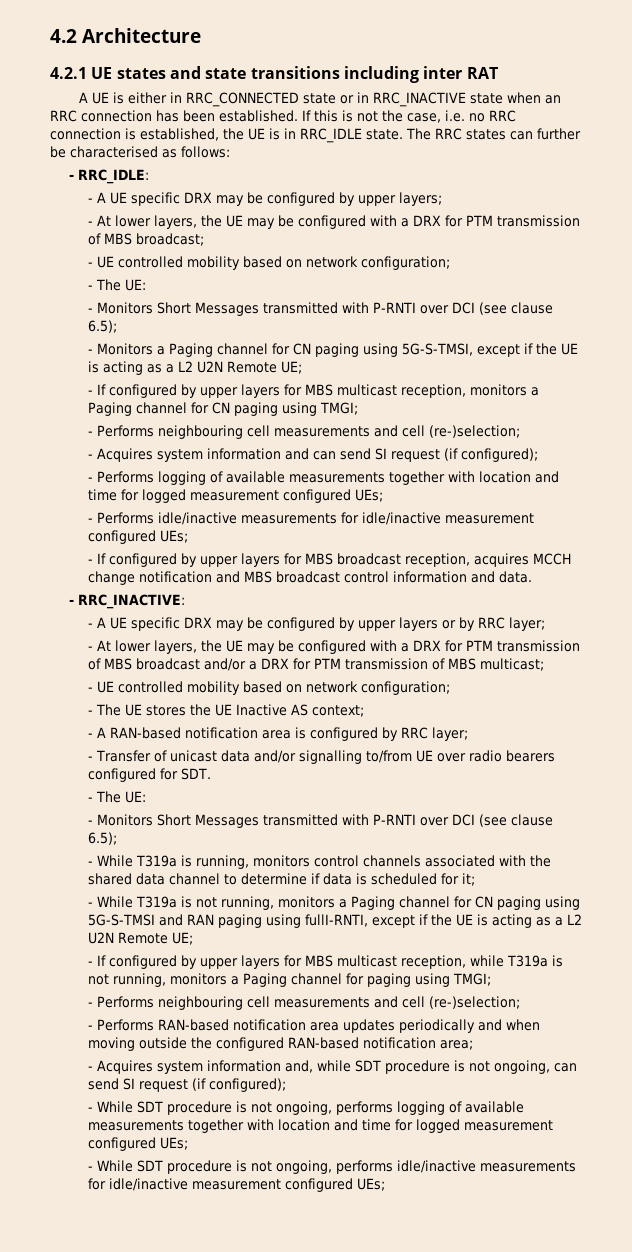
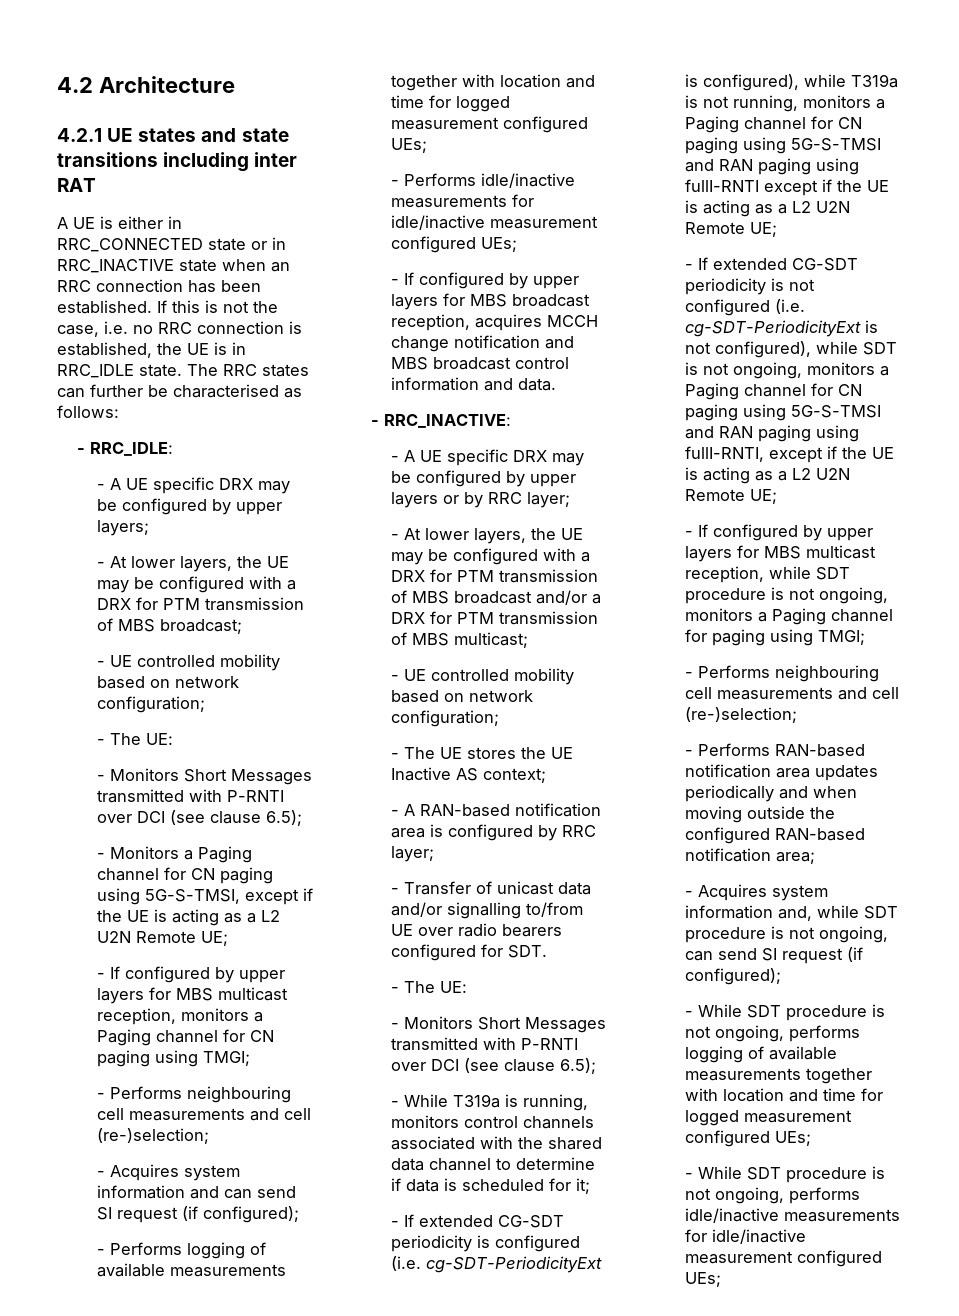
- - While T319a is not running, monitors a Paging channel for CN paging using 5G-S-TMSI and RAN paging using fullI-RNTI, except if the UE is acting as a L2 U2N Remote UE;
+ - If extended CG-SDT periodicity is configured (i.e. cg-SDT-PeriodicityExt is configured), while T319a is not running, monitors a Paging channel for CN paging using 5G-S-TMSI and RAN paging using fullI-RNTI except if the UE is acting as a L2 U2N Remote UE;
+ - If extended CG-SDT periodicity is not configured (i.e. cg-SDT-PeriodicityExt is not configured), while SDT is not ongoing, monitors a Paging channel for CN paging using 5G-S-TMSI and RAN paging using fullI-RNTI, except if the UE is acting as a L2 U2N Remote UE;
- - If configured by upper layers for MBS multicast reception, while T319a is not running, monitors a Paging channel for paging using TMGI;
+ - If configured by upper layers for MBS multicast reception, while SDT procedure is not ongoing, monitors a Paging channel for paging using TMGI;

